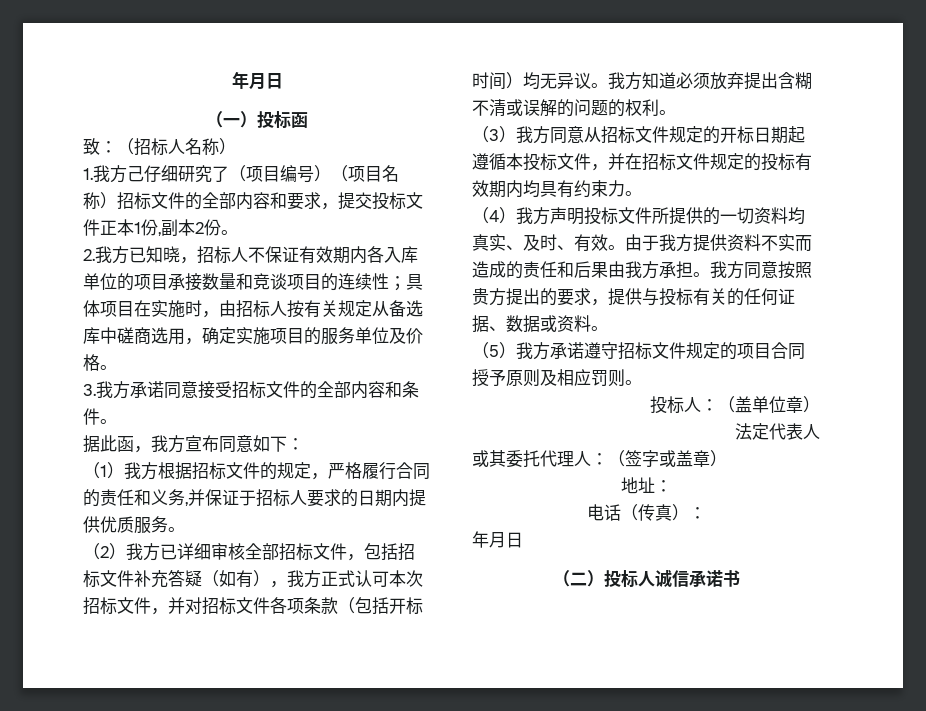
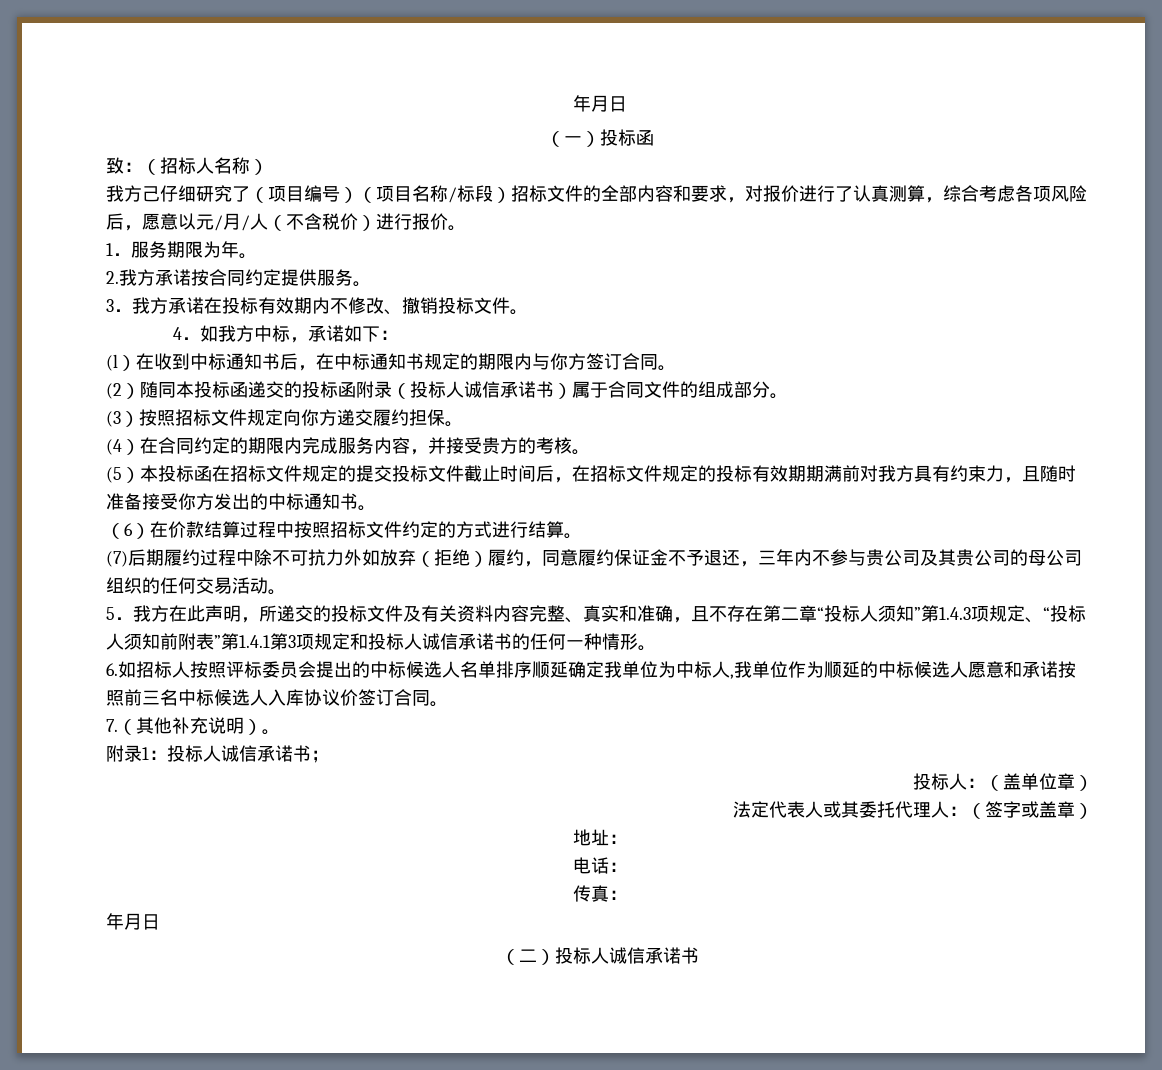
- 1.我方己仔细研究了（项目编号）（项目名称）招标文件的全部内容和要求，提交投标文件正本1份,副本2份。
- 2.我方已知晓，招标人不保证有效期内各入库单位的项目承接数量和竞谈项目的连续性；具体项目在实施时，由招标人按有关规定从备选库中磋商选用，确定实施项目的服务单位及价格。
- 3.我方承诺同意接受招标文件的全部内容和条件。
- 据此函，我方宣布同意如下：
- （1）我方根据招标文件的规定，严格履行合同的责任和义务,并保证于招标人要求的日期内提供优质服务。
- （2）我方已详细审核全部招标文件，包括招标文件补充答疑（如有），我方正式认可本次招标文件，并对招标文件各项条款（包括开标时间）均无异议。我方知道必须放弃提出含糊不清或误解的问题的权利。
- （3）我方同意从招标文件规定的开标日期起遵循本投标文件，并在招标文件规定的投标有效期内均具有约束力。
- （4）我方声明投标文件所提供的一切资料均真实、及时、有效。由于我方提供资料不实而造成的责任和后果由我方承担。我方同意按照贵方提出的要求，提供与投标有关的任何证据、数据或资料。
- （5）我方承诺遵守招标文件规定的项目合同授予原则及相应罚则。
+ 我方己仔细研究了（项目编号）（项目名称/标段）招标文件的全部内容和要求，对报价进行了认真测算，综合考虑各项风险后，愿意以元/月/人（不含税价）进行报价。
+ 1．服务期限为年。
+ 2.我方承诺按合同约定提供服务。
+ 3．我方承诺在投标有效期内不修改、撤销投标文件。
+ 4．如我方中标，承诺如下：
+ (l）在收到中标通知书后，在中标通知书规定的期限内与你方签订合同。
+ (2）随同本投标函递交的投标函附录（投标人诚信承诺书）属于合同文件的组成部分。
+ (3）按照招标文件规定向你方递交履约担保。
+ (4）在合同约定的期限内完成服务内容，并接受贵方的考核。
+ (5）本投标函在招标文件规定的提交投标文件截止时间后，在招标文件规定的投标有效期期满前对我方具有约束力，且随时准备接受你方发出的中标通知书。
+ （6）在价款结算过程中按照招标文件约定的方式进行结算。
+ (7)后期履约过程中除不可抗力外如放弃（拒绝）履约，同意履约保证金不予退还，三年内不参与贵公司及其贵公司的母公司组织的任何交易活动。
+ 5．我方在此声明，所递交的投标文件及有关资料内容完整、真实和准确，且不存在第二章“投标人须知”第1.4.3项规定、“投标人须知前附表”第1.4.1第3项规定和投标人诚信承诺书的任何一种情形。
+ 6.如招标人按照评标委员会提出的中标候选人名单排序顺延确定我单位为中标人,我单位作为顺延的中标候选人愿意和承诺按照前三名中标候选人入库协议价签订合同。
+ 7.（其他补充说明）。
+ 附录1：投标人诚信承诺书；
- 法定代表人
- 或其委托代理人：（签字或盖章）
+ 法定代表人或其委托代理人：（签字或盖章）
- 电话（传真）：
+ 电话：
+ 传真：

